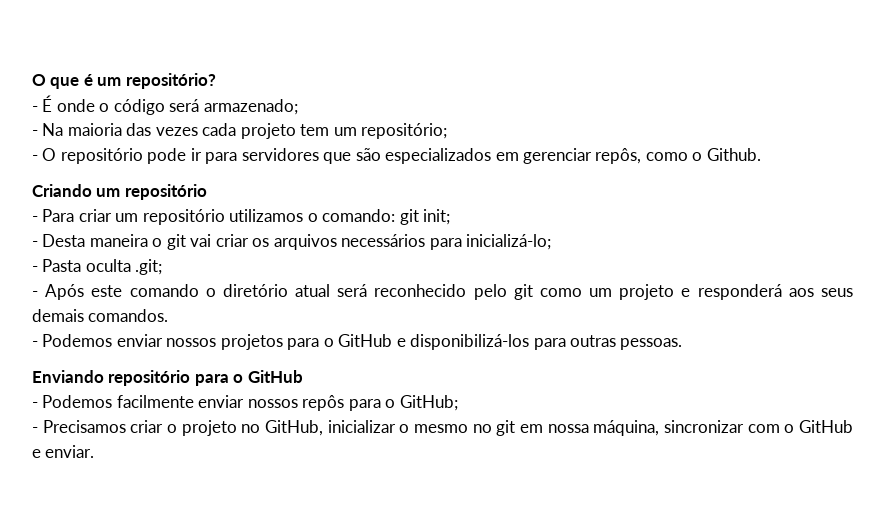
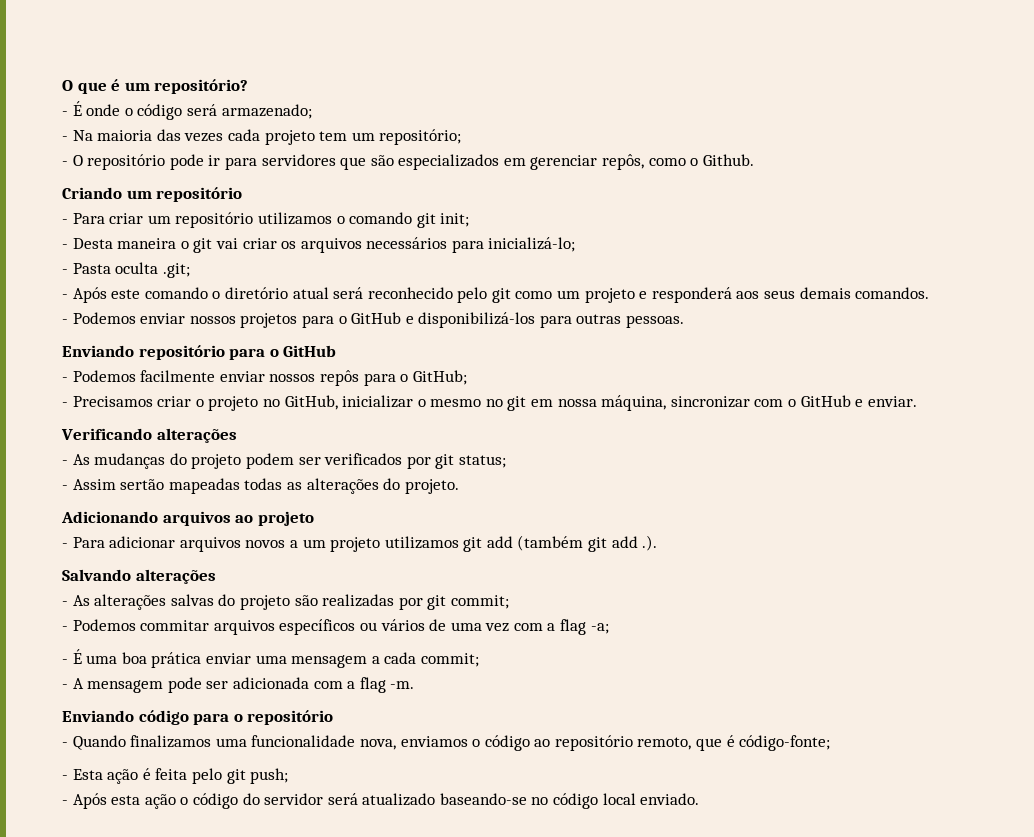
- - Para criar um repositório utilizamos o comando: git init;
+ - Para criar um repositório utilizamos o comando git init;
+ Verificando alterações
+ - As mudanças do projeto podem ser verificados por git status;
+ - Assim sertão mapeadas todas as alterações do projeto.
+ Adicionando arquivos ao projeto
+ - Para adicionar arquivos novos a um projeto utilizamos git add (também git add .).
+ Salvando alterações
+ - As alterações salvas do projeto são realizadas por git commit;
+ - Podemos commitar arquivos específicos ou vários de uma vez com a flag -a;
+ - É uma boa prática enviar uma mensagem a cada commit;
+ - A mensagem pode ser adicionada com a flag -m.
+ Enviando código para o repositório
+ - Quando finalizamos uma funcionalidade nova, enviamos o código ao repositório remoto, que é código-fonte;
+ - Esta ação é feita pelo git push;
+ - Após esta ação o código do servidor será atualizado baseando-se no código local enviado.

